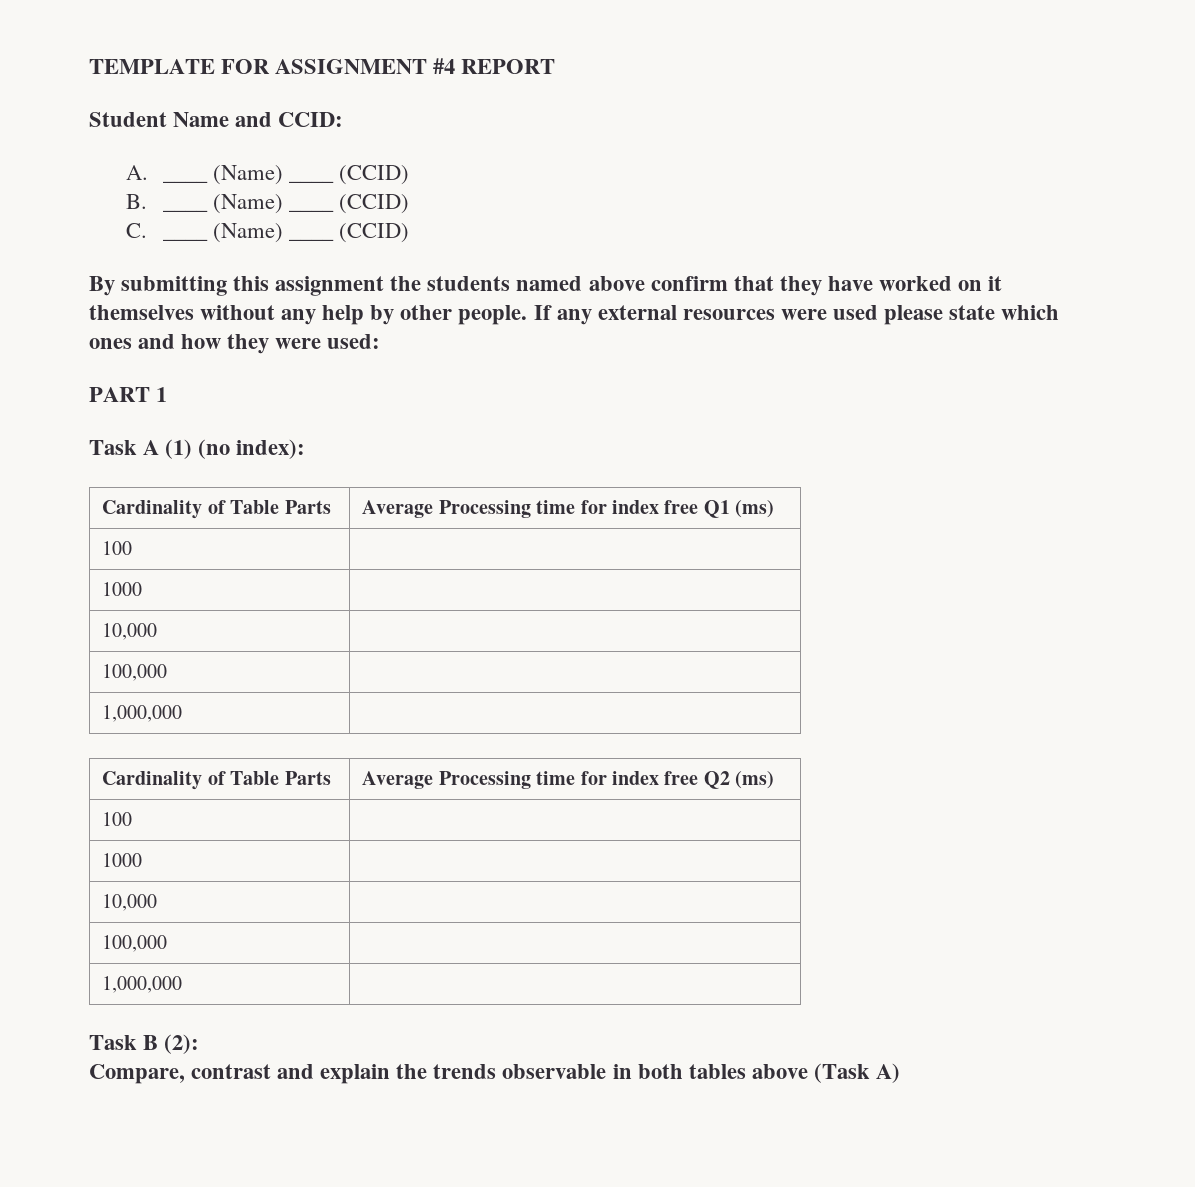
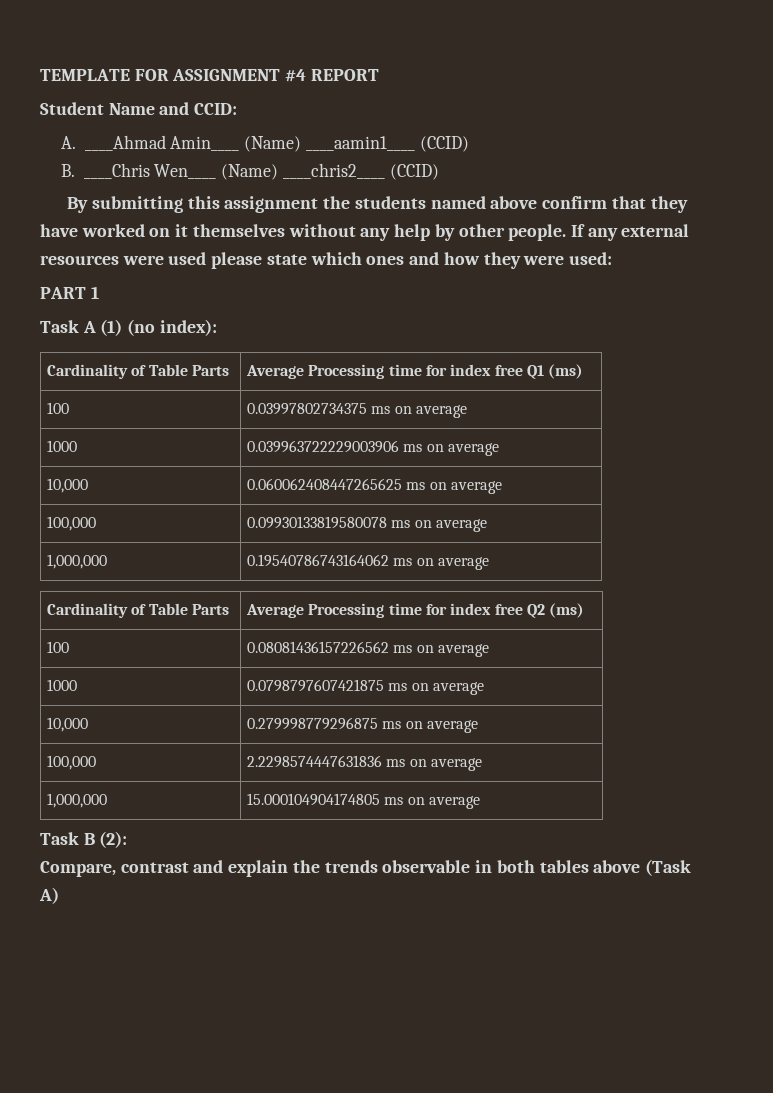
- A. ____ (Name) ____ (CCID)
- B. ____ (Name) ____ (CCID)
- C. ____ (Name) ____ (CCID)
+ A. ____Ahmad Amin____ (Name) ____aamin1____ (CCID)
+ B. ____Chris Wen____ (Name) ____chris2____ (CCID)
  Cardinality of Table Parts | Average Processing time for index free Q1 (ms)
- 100 |
- 1000 |
- 10,000 |
- 100,000 |
- 1,000,000 |
+ 100 | 0.03997802734375 ms on average
+ 1000 | 0.039963722229003906 ms on average
+ 10,000 | 0.060062408447265625 ms on average
+ 100,000 | 0.09930133819580078 ms on average
+ 1,000,000 | 0.19540786743164062 ms on average
  Cardinality of Table Parts | Average Processing time for index free Q2 (ms)
- 100 |
- 1000 |
- 10,000 |
- 100,000 |
- 1,000,000 |
+ 100 | 0.08081436157226562 ms on average
+ 1000 | 0.0798797607421875 ms on average
+ 10,000 | 0.279998779296875 ms on average
+ 100,000 | 2.2298574447631836 ms on average
+ 1,000,000 | 15.000104904174805 ms on average

